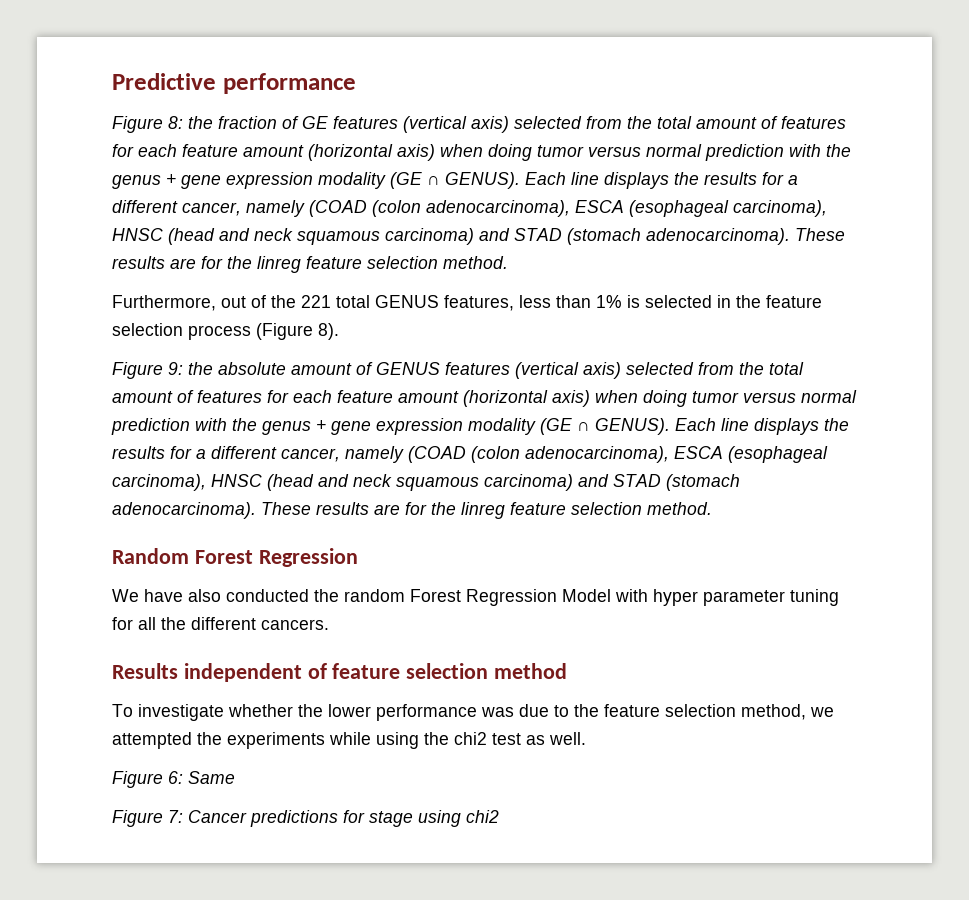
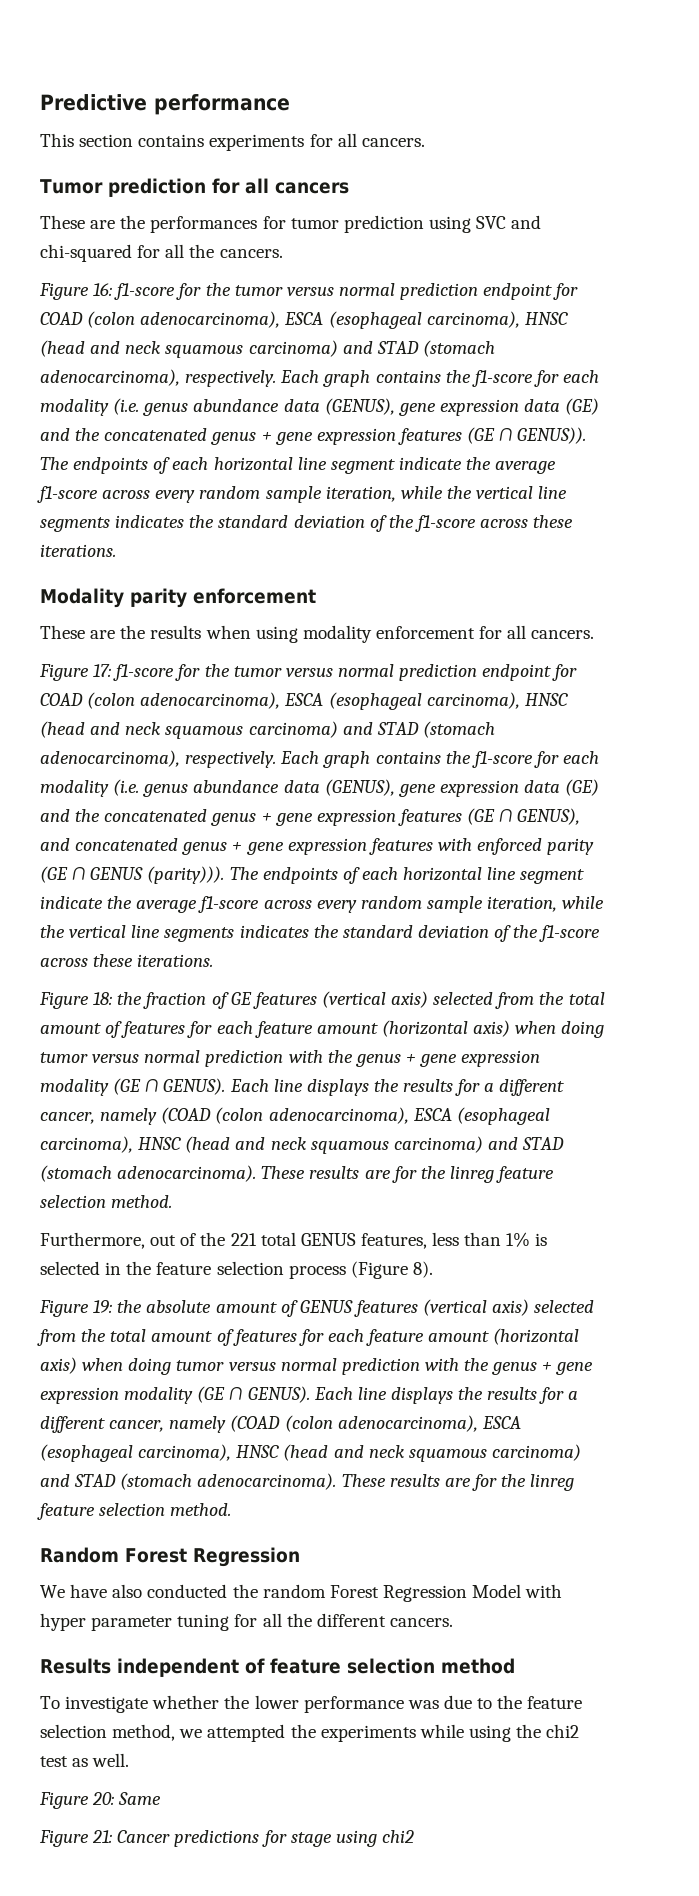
- Figure 8: the fraction of GE features (vertical axis) selected from the total amount of features for each feature amount (horizontal axis) when doing tumor versus normal prediction with the genus + gene expression modality (GE ∩ GENUS).
+ This section contains experiments for all cancers.
+ Tumor prediction for all cancers
+ These are the performances for tumor prediction using SVC and chi-squared for all the cancers.
+ Figure 16: f1-score for the tumor versus normal prediction endpoint for COAD (colon adenocarcinoma), ESCA (esophageal carcinoma), HNSC (head and neck squamous carcinoma) and STAD (stomach adenocarcinoma), respectively. Each graph contains the f1-score for each modality (i.e. genus abundance data (GENUS), gene expression data (GE) and the concatenated genus + gene expression features (GE ∩ GENUS)). The endpoints of each horizontal line segment indicate the average f1-score across every random sample iteration, while the vertical line segments indicates the standard deviation of the f1-score across these iterations.
+ Modality parity enforcement
+ These are the results when using modality enforcement for all cancers.
+ Figure 17: f1-score for the tumor versus normal prediction endpoint for COAD (colon adenocarcinoma), ESCA (esophageal carcinoma), HNSC (head and neck squamous carcinoma) and STAD (stomach adenocarcinoma), respectively. Each graph contains the f1-score for each modality (i.e. genus abundance data (GENUS), gene expression data (GE) and the concatenated genus + gene expression features (GE ∩ GENUS), and concatenated genus + gene expression features with enforced parity (GE ∩ GENUS (parity))). The endpoints of each horizontal line segment indicate the average f1-score across every random sample iteration, while the vertical line segments indicates the standard deviation of the f1-score across these iterations.
+ Figure 18: the fraction of GE features (vertical axis) selected from the total amount of features for each feature amount (horizontal axis) when doing tumor versus normal prediction with the genus + gene expression modality (GE ∩ GENUS).
- Figure 9: the absolute amount of GENUS features (vertical axis) selected from the total amount of features for each feature amount (horizontal axis) when doing tumor versus normal prediction with the genus + gene expression modality (GE ∩ GENUS).
+ Figure 19: the absolute amount of GENUS features (vertical axis) selected from the total amount of features for each feature amount (horizontal axis) when doing tumor versus normal prediction with the genus + gene expression modality (GE ∩ GENUS).
- Figure 6: Same
+ Figure 20: Same
- Figure 7: Cancer predictions for stage using chi2
+ Figure 21: Cancer predictions for stage using chi2

